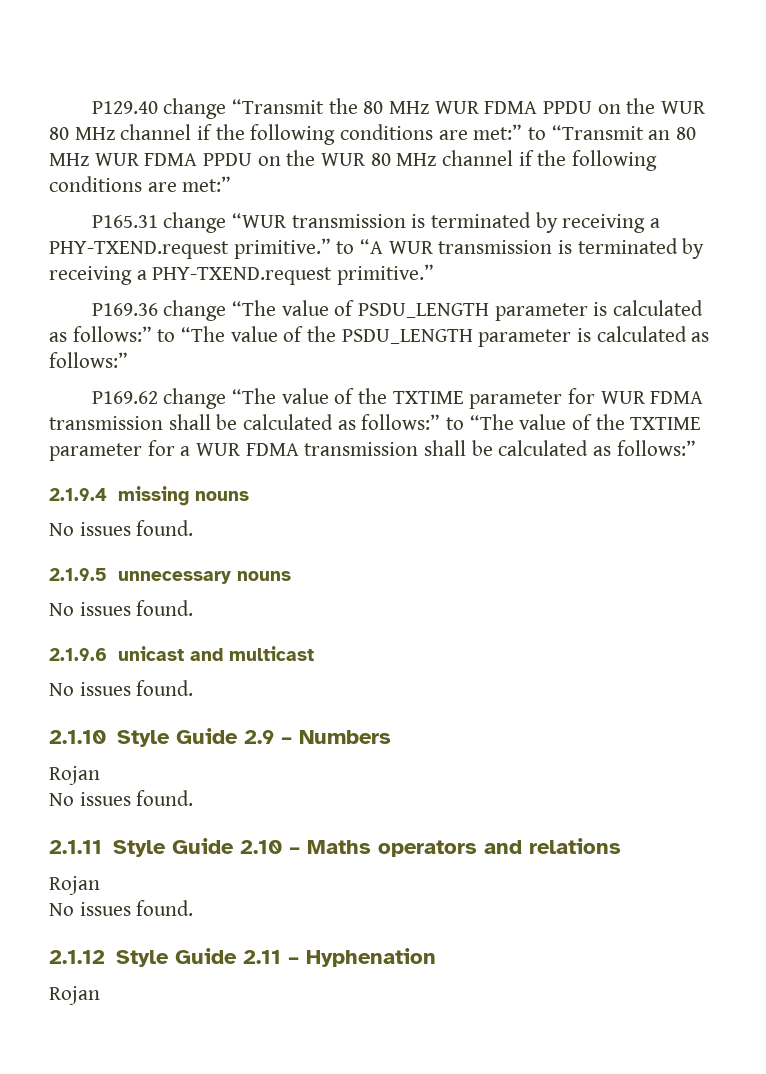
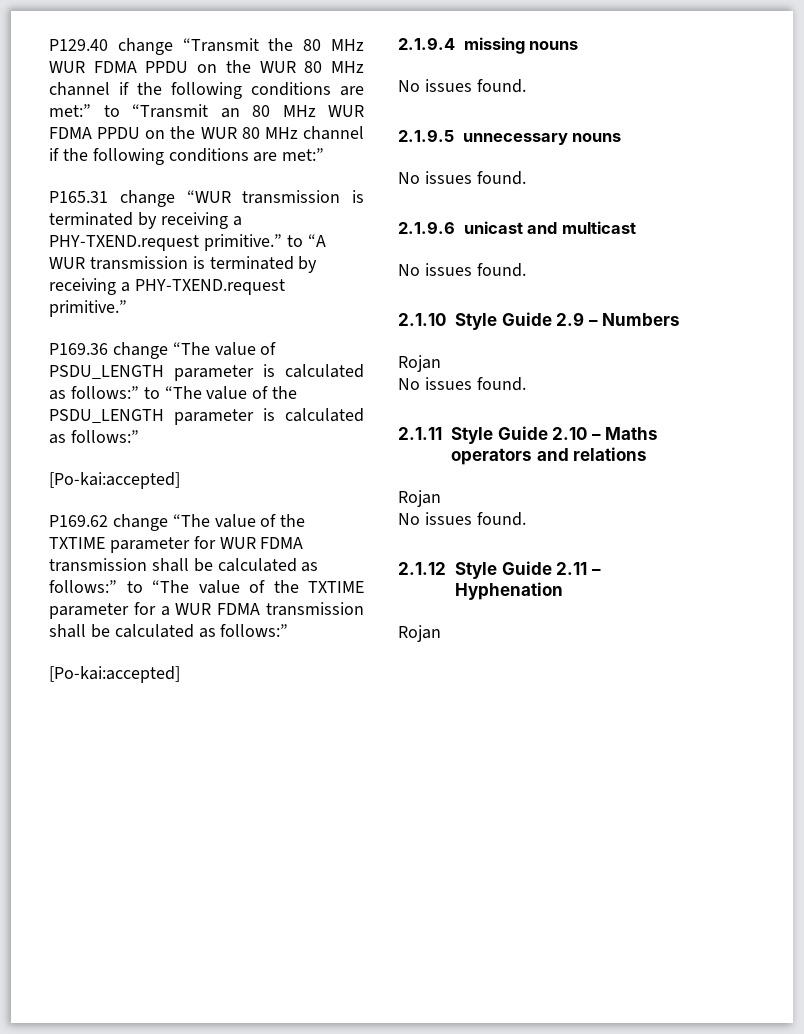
  P169.36 change “The value of PSDU_LENGTH parameter is calculated as follows:” to “The value of the PSDU_LENGTH parameter is calculated as follows:”
+ [Po-kai:accepted]
  P169.62 change “The value of the TXTIME parameter for WUR FDMA transmission shall be calculated as follows:” to “The value of the TXTIME parameter for a WUR FDMA transmission shall be calculated as follows:”
+ [Po-kai:accepted]

